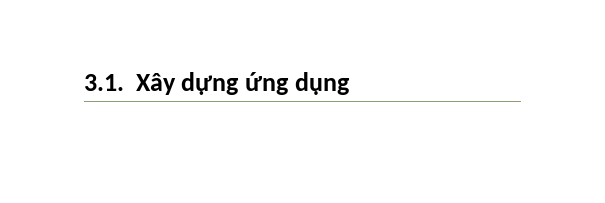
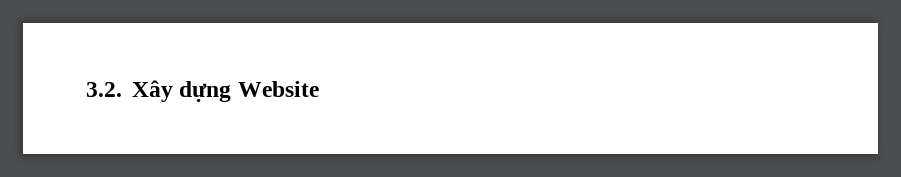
- 3.1. Xây dựng ứng dụng
+ 3.2. Xây dựng Website

